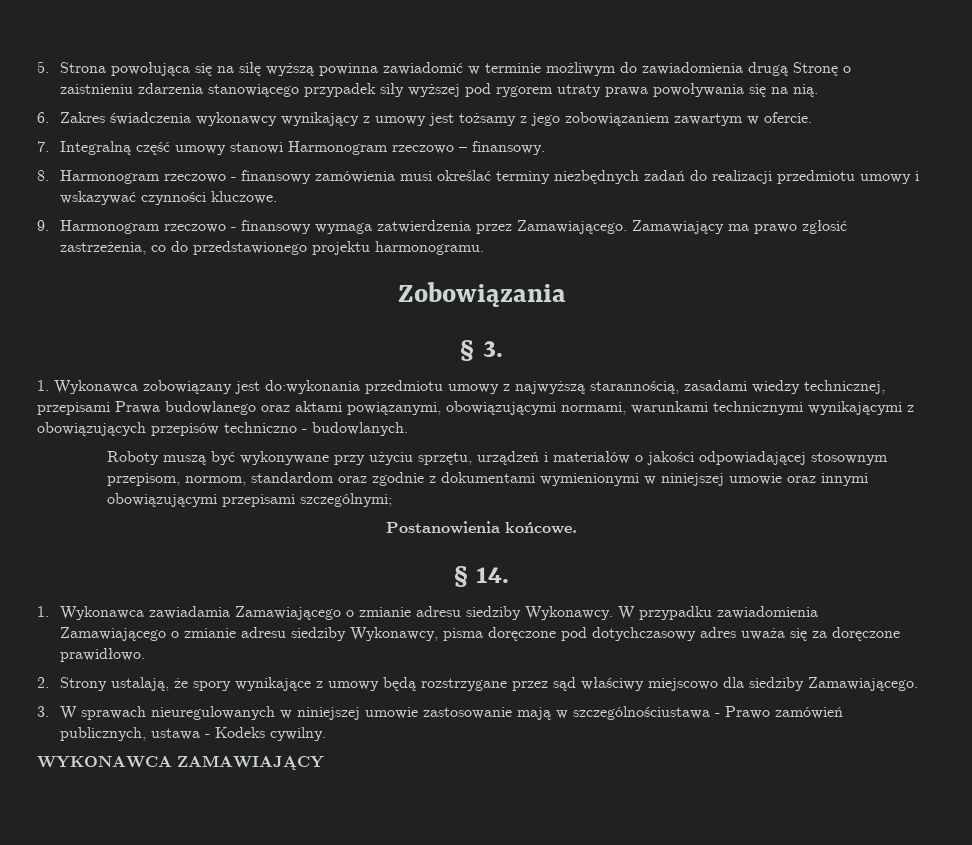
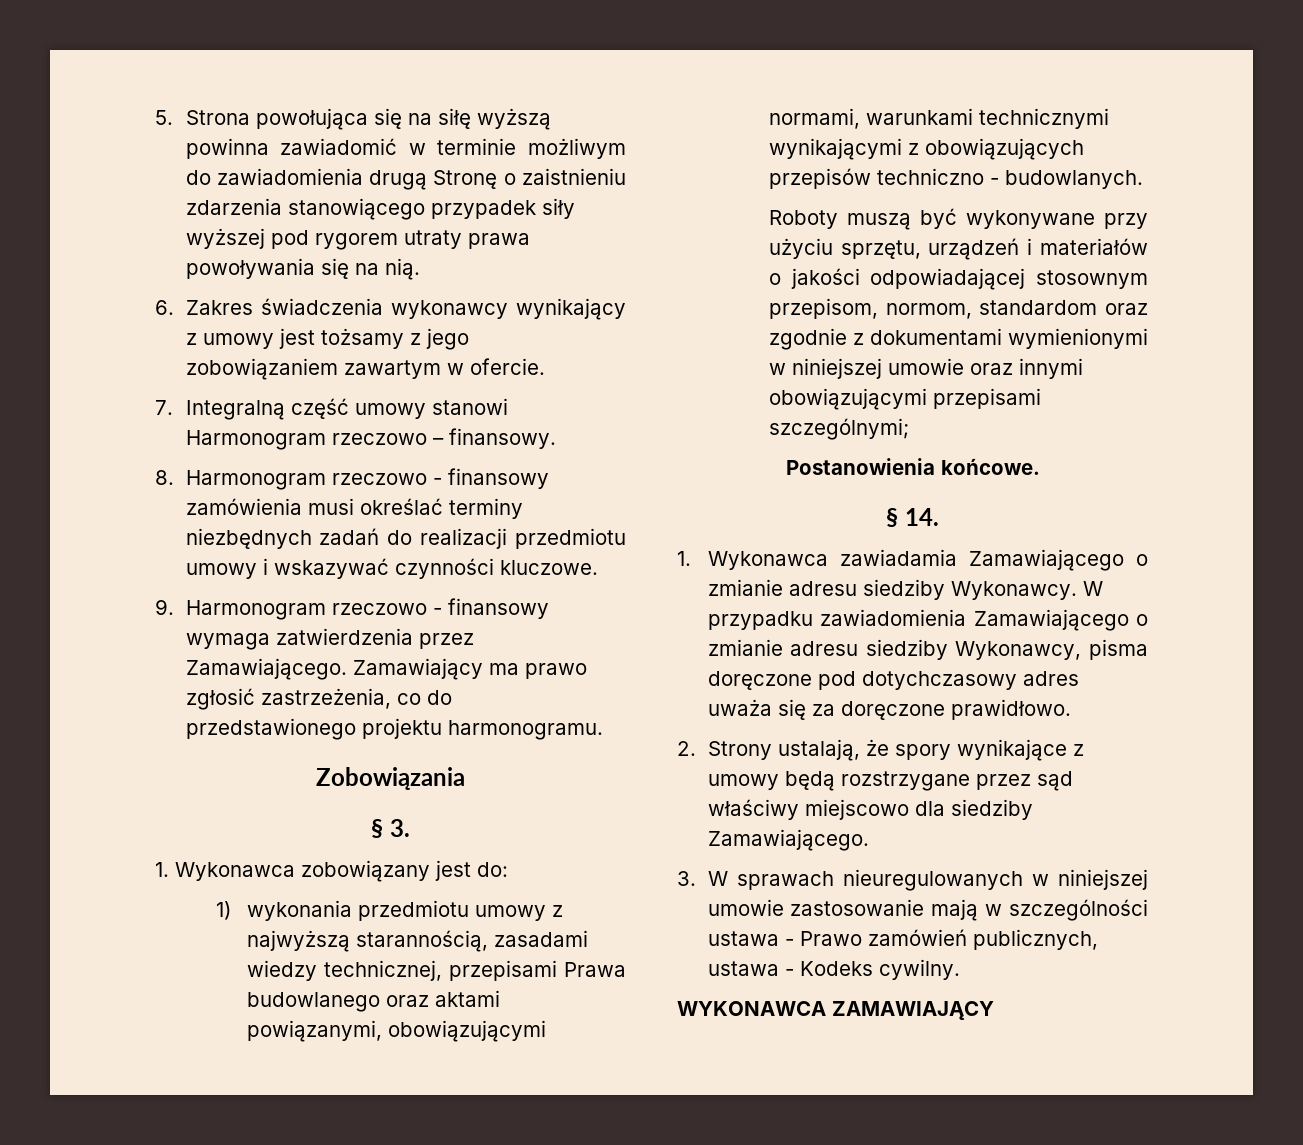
- 1. Wykonawca zobowiązany jest do:wykonania przedmiotu umowy z najwyższą starannością, zasadami wiedzy technicznej, przepisami Prawa budowlanego oraz aktami powiązanymi, obowiązującymi normami, warunkami technicznymi wynikającymi z obowiązujących przepisów techniczno - budowlanych.
+ 1. Wykonawca zobowiązany jest do:
+ 1) wykonania przedmiotu umowy z najwyższą starannością, zasadami wiedzy technicznej, przepisami Prawa budowlanego oraz aktami powiązanymi, obowiązującymi normami, warunkami technicznymi wynikającymi z obowiązujących przepisów techniczno - budowlanych.
- 3. W sprawach nieuregulowanych w niniejszej umowie zastosowanie mają w szczególnościustawa - Prawo zamówień publicznych, ustawa - Kodeks cywilny.
+ 3. W sprawach nieuregulowanych w niniejszej umowie zastosowanie mają w szczególności ustawa - Prawo zamówień publicznych, ustawa - Kodeks cywilny.

